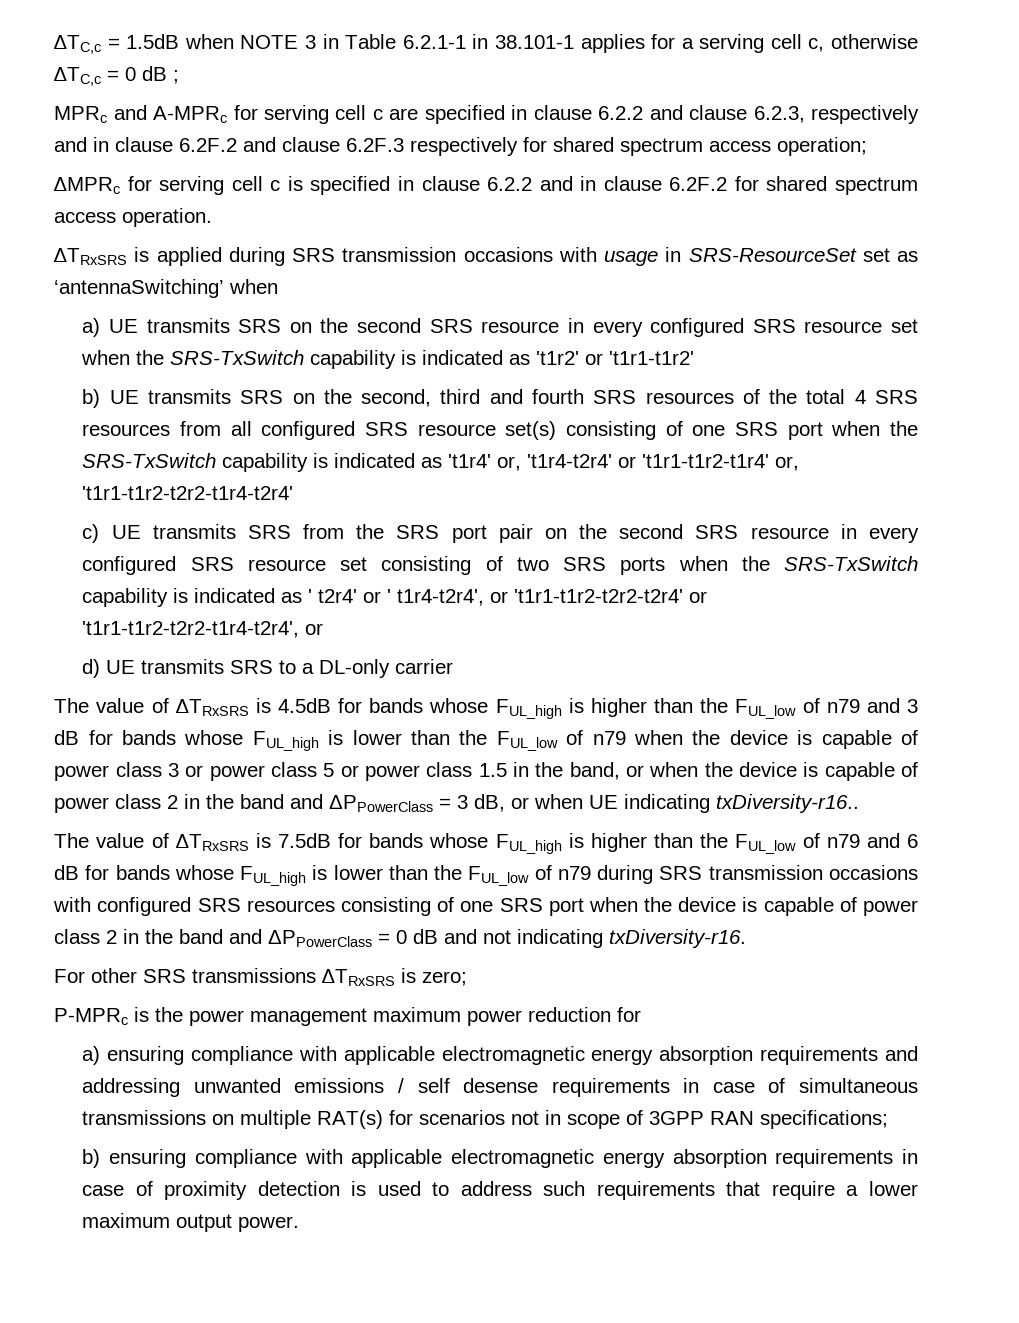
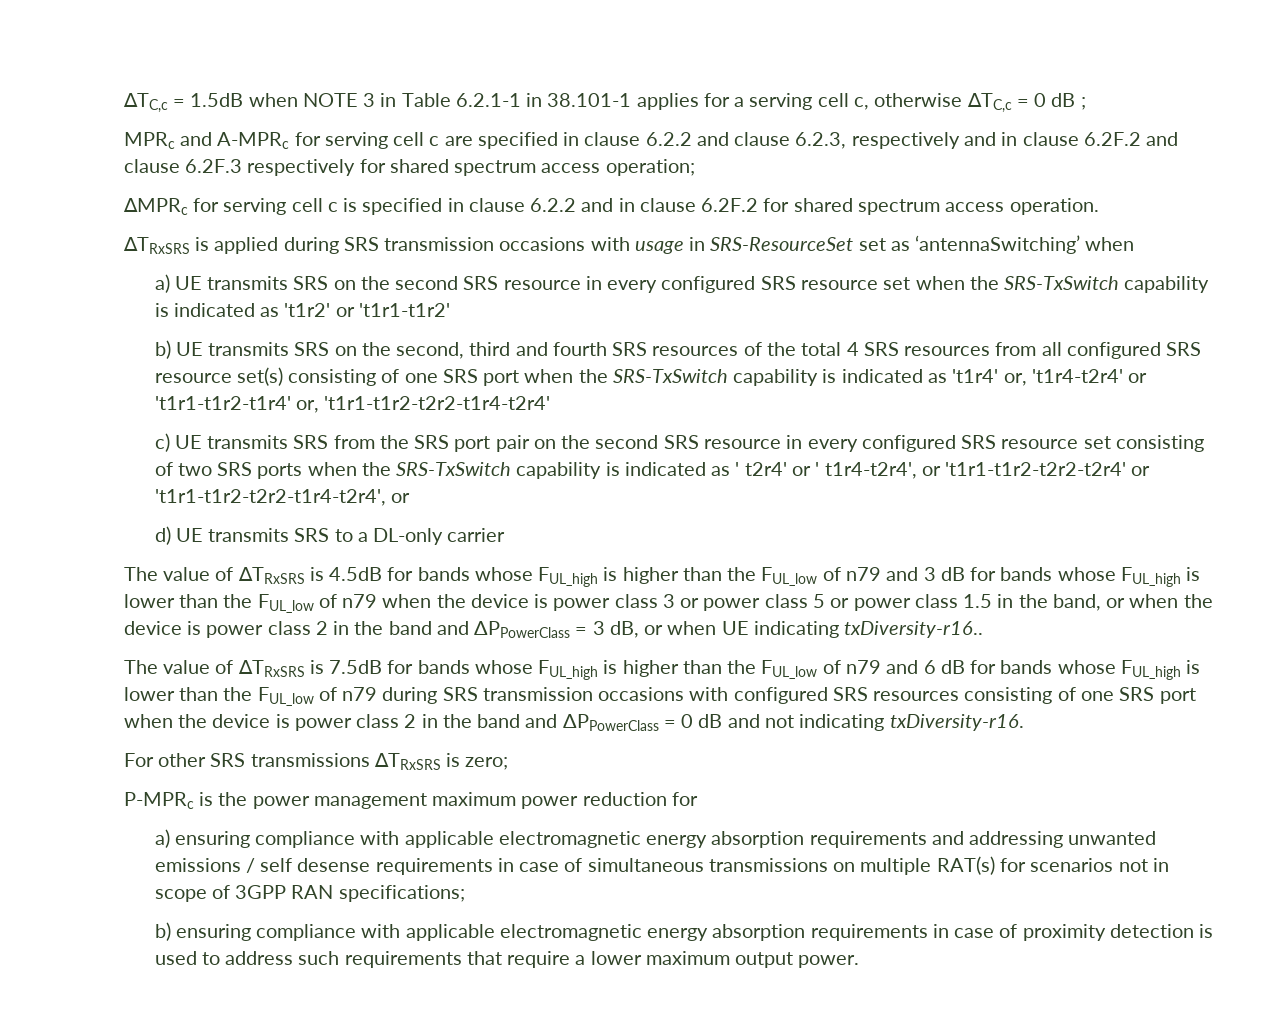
- The value of ∆TRxSRS is 4.5dB for bands whose FUL_high is higher than the FUL_low of n79 and 3 dB for bands whose FUL_high is lower than the FUL_low of n79 when the device is capable of power class 3 or power class 5 or power class 1.5 in the band, or when the device is capable of power class 2 in the band and ΔPPowerClass = 3 dB, or when UE indicating txDiversity-r16..
+ The value of ∆TRxSRS is 4.5dB for bands whose FUL_high is higher than the FUL_low of n79 and 3 dB for bands whose FUL_high is lower than the FUL_low of n79 when the device is power class 3 or power class 5 or power class 1.5 in the band, or when the device is power class 2 in the band and ΔPPowerClass = 3 dB, or when UE indicating txDiversity-r16..
- The value of ∆TRxSRS is 7.5dB for bands whose FUL_high is higher than the FUL_low of n79 and 6 dB for bands whose FUL_high is lower than the FUL_low of n79 during SRS transmission occasions with configured SRS resources consisting of one SRS port when the device is capable of power class 2 in the band and ΔPPowerClass = 0 dB and not indicating txDiversity-r16.
+ The value of ∆TRxSRS is 7.5dB for bands whose FUL_high is higher than the FUL_low of n79 and 6 dB for bands whose FUL_high is lower than the FUL_low of n79 during SRS transmission occasions with configured SRS resources consisting of one SRS port when the device is power class 2 in the band and ΔPPowerClass = 0 dB and not indicating txDiversity-r16.

